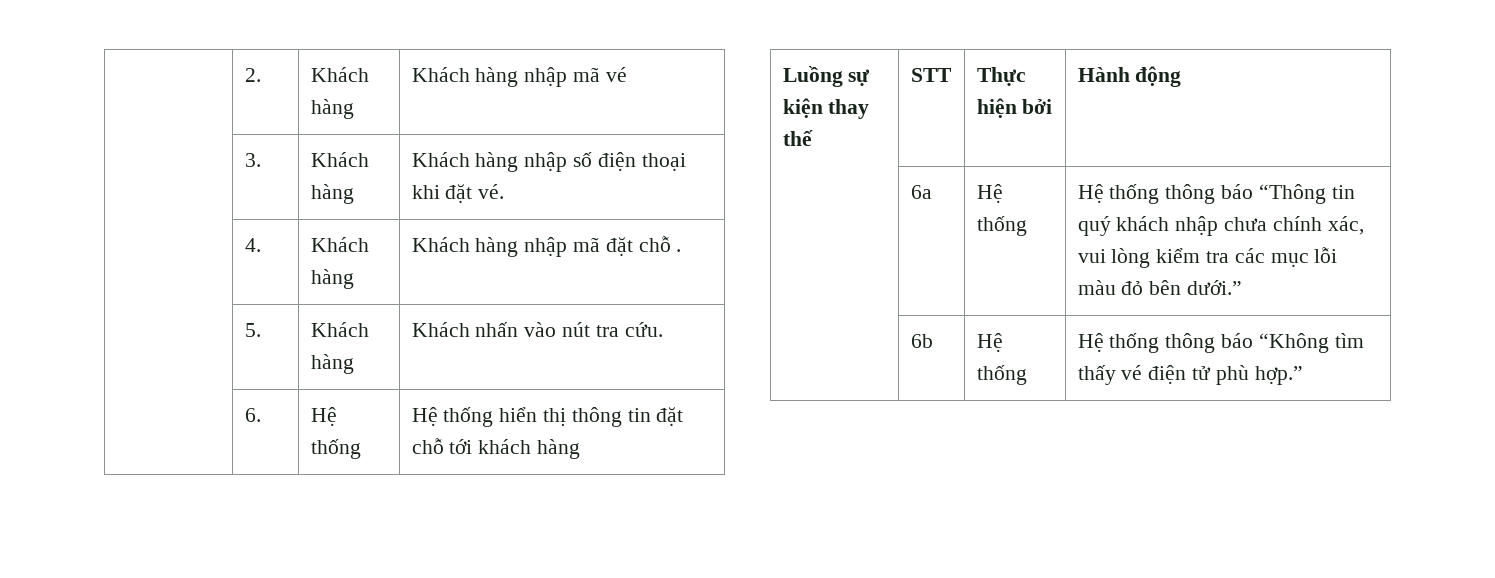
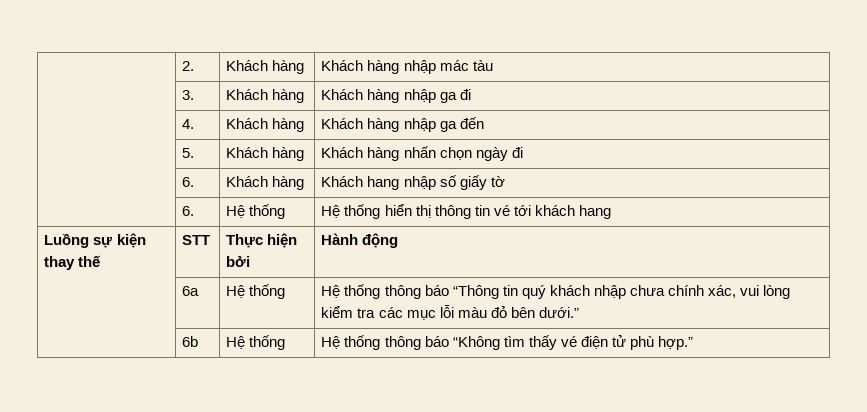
- | 2. | Khách hàng | Khách hàng nhập mã vé
+ | 2. | Khách hàng | Khách hàng nhập mác tàu
- | 3. | Khách hàng | Khách hàng nhập số điện thoại khi đặt vé.
+ | 3. | Khách hàng | Khách hàng nhập ga đi
- | 4. | Khách hàng | Khách hàng nhập mã đặt chỗ .
+ | 4. | Khách hàng | Khách hàng nhập ga đến
- | 5. | Khách hàng | Khách nhấn vào nút tra cứu.
+ | 5. | Khách hàng | Khách hàng nhấn chọn ngày đi
+ | 6. | Khách hàng | Khách hang nhập số giấy tờ
- | 6. | Hệ thống | Hệ thống hiển thị thông tin đặt chỗ tới khách hàng
+ | 6. | Hệ thống | Hệ thống hiển thị thông tin vé tới khách hang

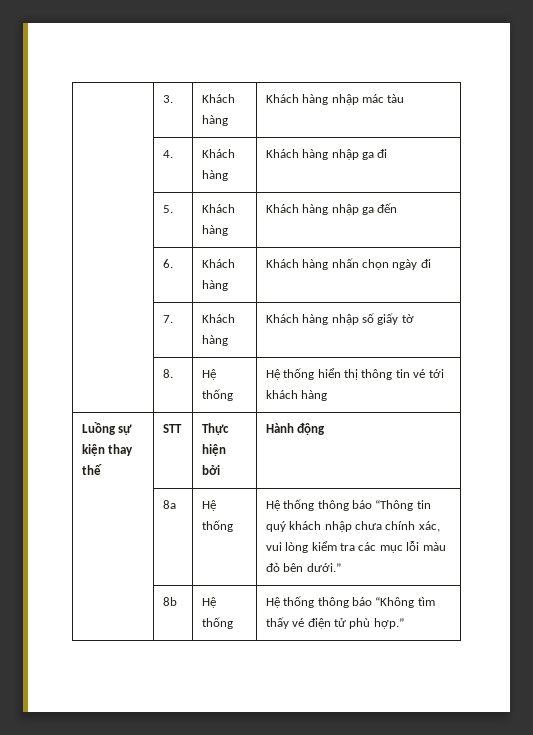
- | 2. | Khách hàng | Khách hàng nhập mác tàu
+ | 3. | Khách hàng | Khách hàng nhập mác tàu
- | 3. | Khách hàng | Khách hàng nhập ga đi
+ | 4. | Khách hàng | Khách hàng nhập ga đi
- | 4. | Khách hàng | Khách hàng nhập ga đến
+ | 5. | Khách hàng | Khách hàng nhập ga đến
- | 5. | Khách hàng | Khách hàng nhấn chọn ngày đi
+ | 6. | Khách hàng | Khách hàng nhấn chọn ngày đi
- | 6. | Khách hàng | Khách hang nhập số giấy tờ
+ | 7. | Khách hàng | Khách hàng nhập số giấy tờ
- | 6. | Hệ thống | Hệ thống hiển thị thông tin vé tới khách hang
+ | 8. | Hệ thống | Hệ thống hiển thị thông tin vé tới khách hàng
- | 6a | Hệ thống | Hệ thống thông báo “Thông tin quý khách nhập chưa chính xác, vui lòng kiểm tra các mục lỗi màu đỏ bên dưới.”
+ | 8a | Hệ thống | Hệ thống thông báo “Thông tin quý khách nhập chưa chính xác, vui lòng kiểm tra các mục lỗi màu đỏ bên dưới.”
- | 6b | Hệ thống | Hệ thống thông báo “Không tìm thấy vé điện tử phù hợp.”
+ | 8b | Hệ thống | Hệ thống thông báo “Không tìm thấy vé điện tử phù hợp.”

